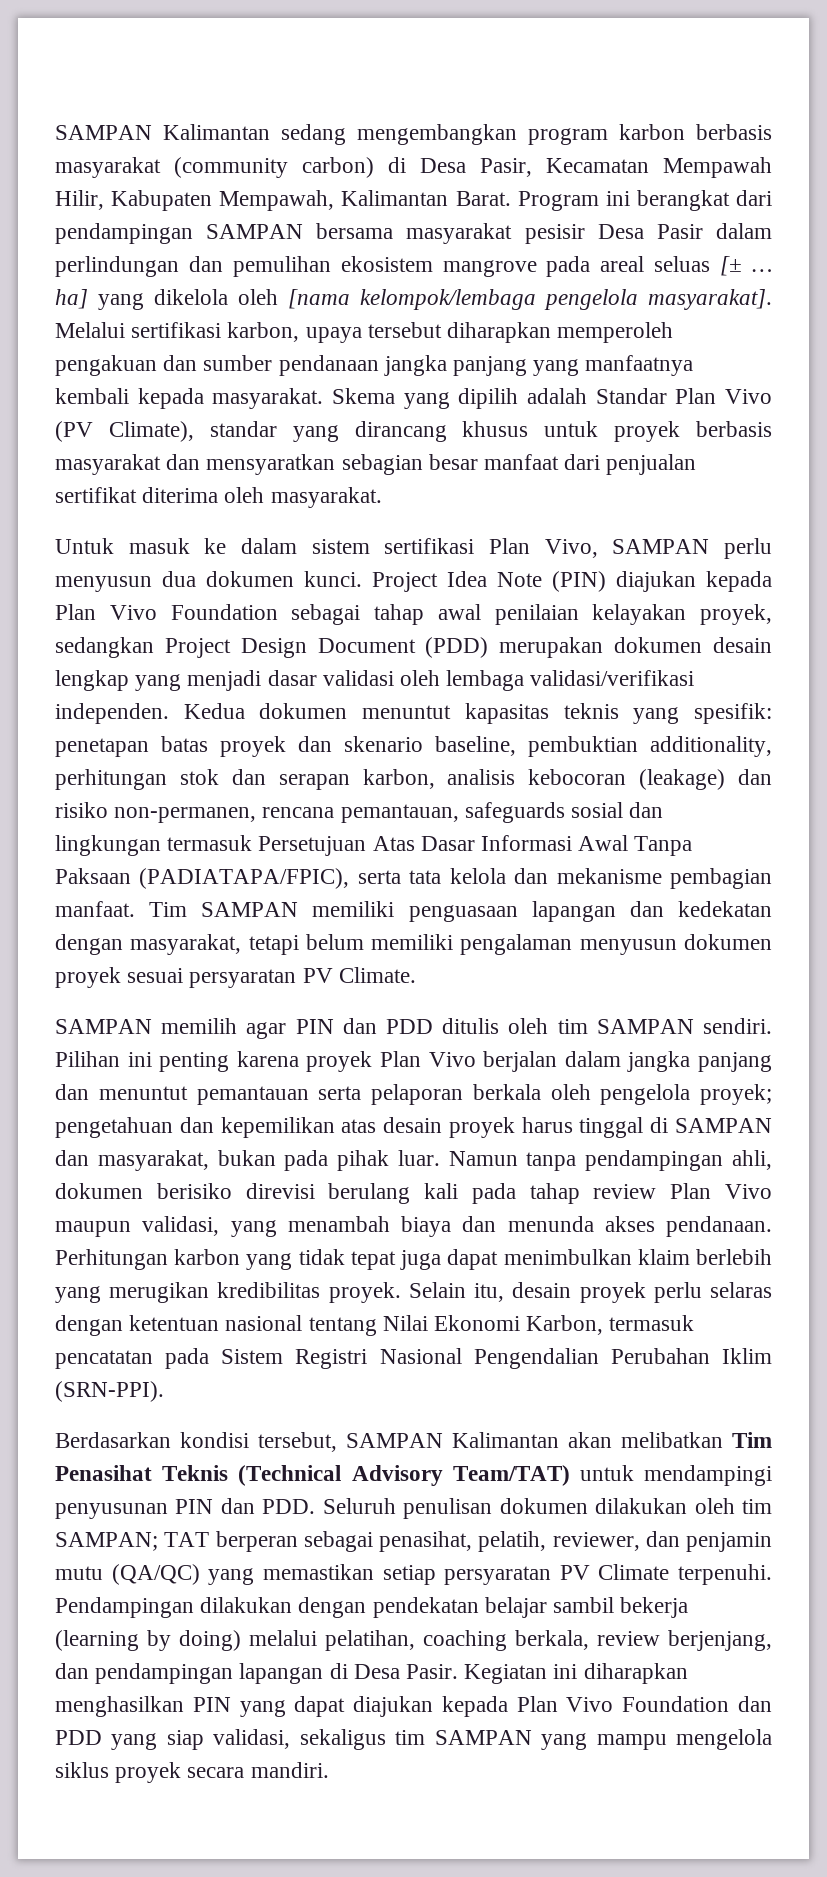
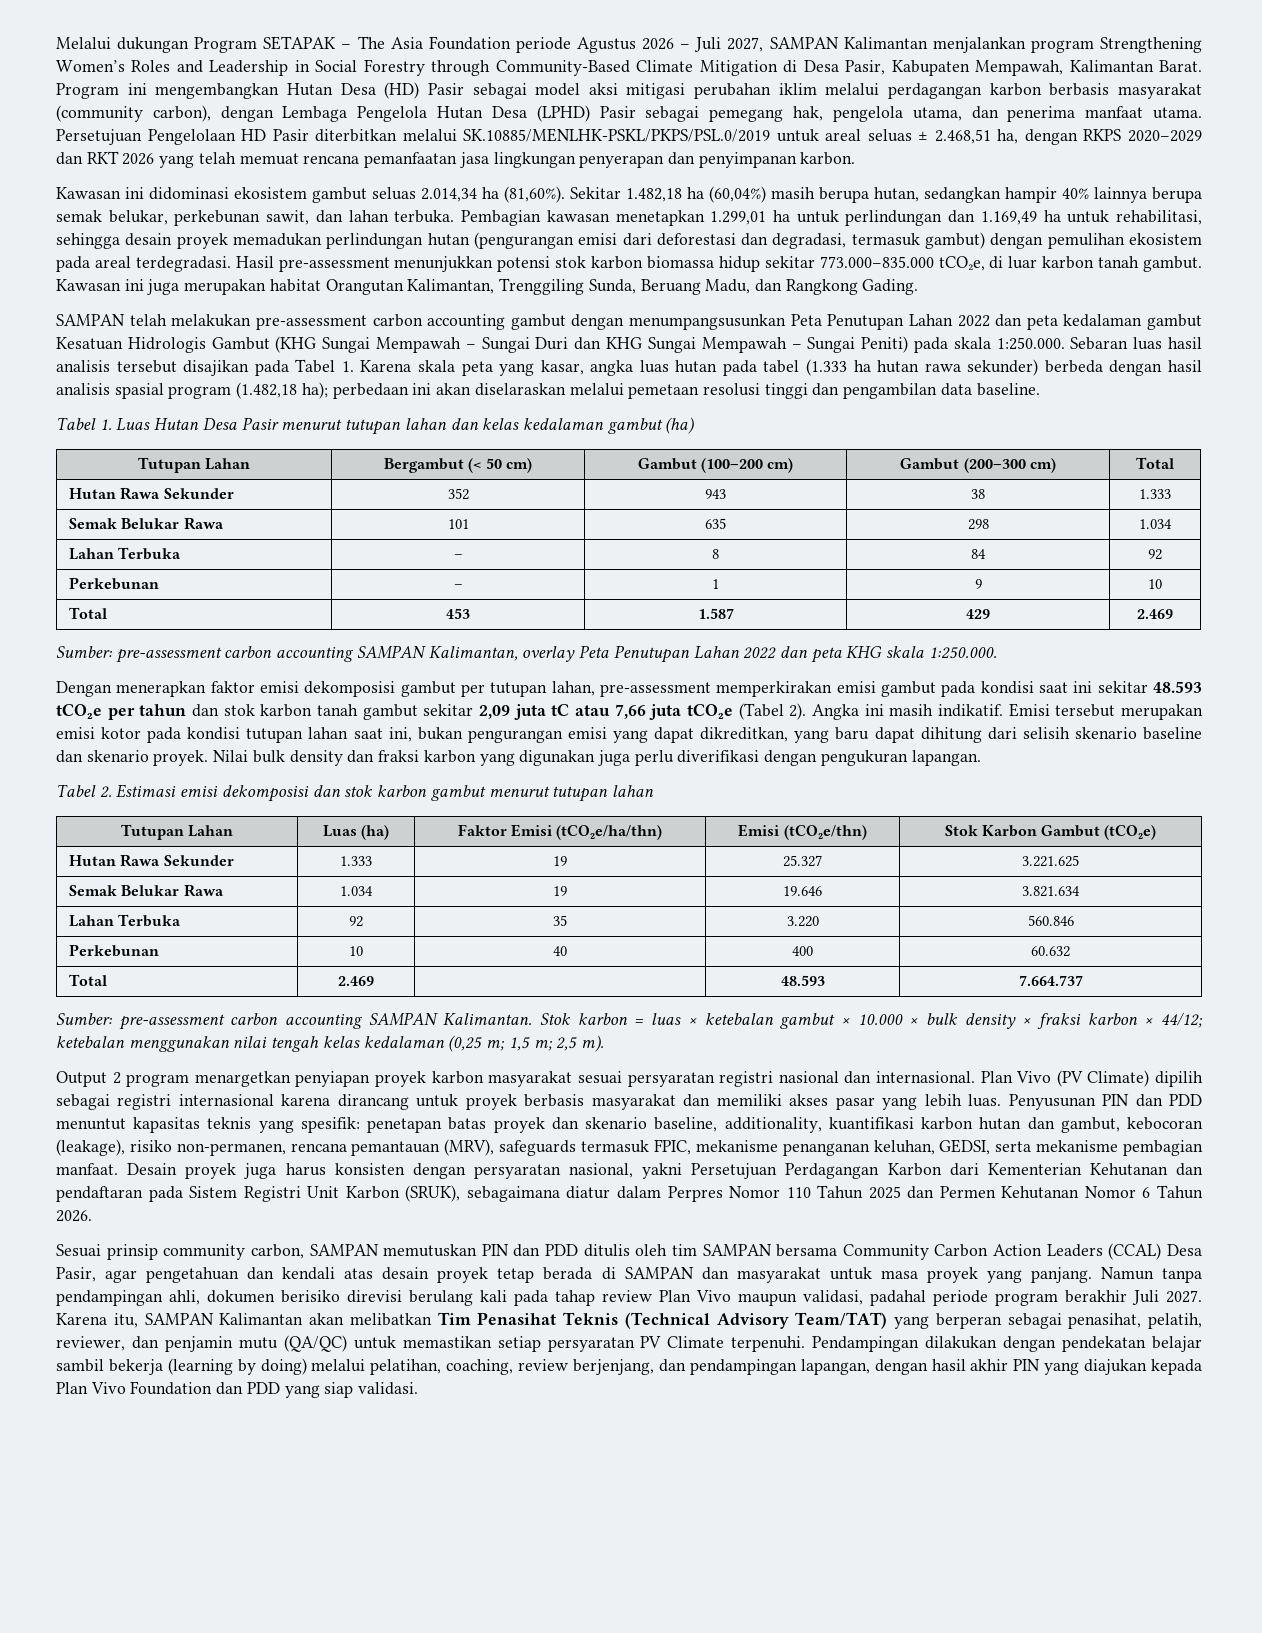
- SAMPAN Kalimantan sedang mengembangkan program karbon berbasis masyarakat (community carbon) di Desa Pasir, Kecamatan Mempawah Hilir, Kabupaten Mempawah, Kalimantan Barat.
+ Melalui dukungan Program SETAPAK – The Asia Foundation periode Agustus 2026 – Juli 2027, SAMPAN Kalimantan menjalankan program Strengthening Women’s Roles and Leadership in Social Forestry through Community-Based Climate Mitigation di Desa Pasir, Kabupaten Mempawah, Kalimantan Barat.
- Program ini berangkat dari pendampingan SAMPAN bersama masyarakat pesisir Desa Pasir dalam perlindungan dan pemulihan ekosistem mangrove pada areal seluas [± … ha] yang dikelola oleh [nama kelompok/lembaga pengelola masyarakat]. Melalui sertifikasi karbon, upaya tersebut diharapkan memperoleh pengakuan dan sumber pendanaan jangka panjang yang manfaatnya kembali kepada masyarakat. Skema yang dipilih adalah Standar Plan Vivo (PV Climate), standar yang dirancang khusus untuk proyek berbasis masyarakat dan mensyaratkan sebagian besar manfaat dari penjualan sertifikat diterima oleh masyarakat.
- Untuk masuk ke dalam sistem sertifikasi Plan Vivo, SAMPAN perlu menyusun dua dokumen kunci. Project Idea Note (PIN) diajukan kepada Plan Vivo Foundation sebagai tahap awal penilaian kelayakan proyek, sedangkan Project Design Document (PDD) merupakan dokumen desain lengkap yang menjadi dasar validasi oleh lembaga validasi/verifikasi independen. Kedua dokumen menuntut kapasitas teknis yang spesifik: penetapan batas proyek dan skenario baseline, pembuktian additionality, perhitungan stok dan serapan karbon, analisis kebocoran (leakage) dan risiko non-permanen, rencana pemantauan, safeguards sosial dan lingkungan termasuk Persetujuan Atas Dasar Informasi Awal Tanpa Paksaan (PADIATAPA/FPIC), serta tata kelola dan mekanisme pembagian manfaat. Tim SAMPAN memiliki penguasaan lapangan dan kedekatan dengan masyarakat, tetapi belum memiliki pengalaman menyusun dokumen proyek sesuai persyaratan PV Climate.
- SAMPAN memilih agar PIN dan PDD ditulis oleh tim SAMPAN sendiri. Pilihan ini penting karena proyek Plan Vivo berjalan dalam jangka panjang dan menuntut pemantauan serta pelaporan berkala oleh pengelola proyek; pengetahuan dan kepemilikan atas desain proyek harus tinggal di SAMPAN dan masyarakat, bukan pada pihak luar.
+ Program ini mengembangkan Hutan Desa (HD) Pasir sebagai model aksi mitigasi perubahan iklim melalui perdagangan karbon berbasis masyarakat (community carbon), dengan Lembaga Pengelola Hutan Desa (LPHD) Pasir sebagai pemegang hak, pengelola utama, dan penerima manfaat utama. Persetujuan Pengelolaan HD Pasir diterbitkan melalui SK.10885/MENLHK-PSKL/PKPS/PSL.0/2019 untuk areal seluas ± 2.468,51 ha, dengan RKPS 2020–2029 dan RKT 2026 yang telah memuat rencana pemanfaatan jasa lingkungan penyerapan dan penyimpanan karbon.
+ Kawasan ini didominasi ekosistem gambut seluas 2.014,34 ha (81,60%). Sekitar 1.482,18 ha (60,04%) masih berupa hutan, sedangkan hampir 40% lainnya berupa semak belukar, perkebunan sawit, dan lahan terbuka. Pembagian kawasan menetapkan 1.299,01 ha untuk perlindungan dan 1.169,49 ha untuk rehabilitasi, sehingga desain proyek memadukan perlindungan hutan (pengurangan emisi dari deforestasi dan degradasi, termasuk gambut) dengan pemulihan ekosistem pada areal terdegradasi. Hasil pre-assessment menunjukkan potensi stok karbon biomassa hidup sekitar 773.000–835.000 tCO₂e, di luar karbon tanah gambut. Kawasan ini juga merupakan habitat Orangutan Kalimantan, Trenggiling Sunda, Beruang Madu, dan Rangkong Gading.
+ SAMPAN telah melakukan pre-assessment carbon accounting gambut dengan menumpangsusunkan Peta Penutupan Lahan 2022 dan peta kedalaman gambut Kesatuan Hidrologis Gambut (KHG Sungai Mempawah – Sungai Duri dan KHG Sungai Mempawah – Sungai Peniti) pada skala 1:250.000. Sebaran luas hasil analisis tersebut disajikan pada Tabel 1. Karena skala peta yang kasar, angka luas hutan pada tabel (1.333 ha hutan rawa sekunder) berbeda dengan hasil analisis spasial program (1.482,18 ha); perbedaan ini akan diselaraskan melalui pemetaan resolusi tinggi dan pengambilan data baseline.
+ Tabel 1. Luas Hutan Desa Pasir menurut tutupan lahan dan kelas kedalaman gambut (ha)
+ Tutupan Lahan | Bergambut (< 50 cm) | Gambut (100–200 cm) | Gambut (200–300 cm) | Total
+ Hutan Rawa Sekunder | 352 | 943 | 38 | 1.333
+ Semak Belukar Rawa | 101 | 635 | 298 | 1.034
+ Lahan Terbuka | – | 8 | 84 | 92
+ Perkebunan | – | 1 | 9 | 10
+ Total | 453 | 1.587 | 429 | 2.469
+ Sumber: pre-assessment carbon accounting SAMPAN Kalimantan, overlay Peta Penutupan Lahan 2022 dan peta KHG skala 1:250.000.
+ Dengan menerapkan faktor emisi dekomposisi gambut per tutupan lahan, pre-assessment memperkirakan emisi gambut pada kondisi saat ini sekitar 48.593 tCO₂e per tahun dan stok karbon tanah gambut sekitar 2,09 juta tC atau 7,66 juta tCO₂e (Tabel 2). Angka ini masih indikatif. Emisi tersebut merupakan emisi kotor pada kondisi tutupan lahan saat ini, bukan pengurangan emisi yang dapat dikreditkan, yang baru dapat dihitung dari selisih skenario baseline dan skenario proyek. Nilai bulk density dan fraksi karbon yang digunakan juga perlu diverifikasi dengan pengukuran lapangan.
+ Tabel 2. Estimasi emisi dekomposisi dan stok karbon gambut menurut tutupan lahan
+ Tutupan Lahan | Luas (ha) | Faktor Emisi (tCO₂e/ha/thn) | Emisi (tCO₂e/thn) | Stok Karbon Gambut (tCO₂e)
+ Hutan Rawa Sekunder | 1.333 | 19 | 25.327 | 3.221.625
+ Semak Belukar Rawa | 1.034 | 19 | 19.646 | 3.821.634
+ Lahan Terbuka | 92 | 35 | 3.220 | 560.846
+ Perkebunan | 10 | 40 | 400 | 60.632
+ Total | 2.469 | | 48.593 | 7.664.737
+ Sumber: pre-assessment carbon accounting SAMPAN Kalimantan. Stok karbon = luas × ketebalan gambut × 10.000 × bulk density × fraksi karbon × 44/12; ketebalan menggunakan nilai tengah kelas kedalaman (0,25 m; 1,5 m; 2,5 m).
+ Output 2 program menargetkan penyiapan proyek karbon masyarakat sesuai persyaratan registri nasional dan internasional. Plan Vivo (PV Climate) dipilih sebagai registri internasional karena dirancang untuk proyek berbasis masyarakat dan memiliki akses pasar yang lebih luas. Penyusunan PIN dan PDD menuntut kapasitas teknis yang spesifik: penetapan batas proyek dan skenario baseline, additionality, kuantifikasi karbon hutan dan gambut, kebocoran (leakage), risiko non-permanen, rencana pemantauan (MRV), safeguards termasuk FPIC, mekanisme penanganan keluhan, GEDSI, serta mekanisme pembagian manfaat. Desain proyek juga harus konsisten dengan persyaratan nasional, yakni Persetujuan Perdagangan Karbon dari Kementerian Kehutanan dan pendaftaran pada Sistem Registri Unit Karbon (SRUK), sebagaimana diatur dalam Perpres Nomor 110 Tahun 2025 dan Permen Kehutanan Nomor 6 Tahun 2026.
+ Sesuai prinsip community carbon, SAMPAN memutuskan PIN dan PDD ditulis oleh tim SAMPAN bersama Community Carbon Action Leaders (CCAL) Desa Pasir, agar pengetahuan dan kendali atas desain proyek tetap berada di SAMPAN dan masyarakat untuk masa proyek yang panjang.
- Namun tanpa pendampingan ahli, dokumen berisiko direvisi berulang kali pada tahap review Plan Vivo maupun validasi, yang menambah biaya dan menunda akses pendanaan. Perhitungan karbon yang tidak tepat juga dapat menimbulkan klaim berlebih yang merugikan kredibilitas proyek. Selain itu, desain proyek perlu selaras dengan ketentuan nasional tentang Nilai Ekonomi Karbon, termasuk pencatatan pada Sistem Registri Nasional Pengendalian Perubahan Iklim (SRN-PPI).
- Berdasarkan kondisi tersebut, SAMPAN Kalimantan akan melibatkan Tim Penasihat Teknis (Technical Advisory Team/TAT) untuk mendampingi penyusunan PIN dan PDD. Seluruh penulisan dokumen dilakukan oleh tim SAMPAN; TAT berperan sebagai penasihat, pelatih, reviewer, dan penjamin mutu (QA/QC) yang memastikan setiap persyaratan PV Climate terpenuhi.
+ Namun tanpa pendampingan ahli, dokumen berisiko direvisi berulang kali pada tahap review Plan Vivo maupun validasi, padahal periode program berakhir Juli 2027. Karena itu, SAMPAN Kalimantan akan melibatkan Tim Penasihat Teknis (Technical Advisory Team/TAT) yang berperan sebagai penasihat, pelatih, reviewer, dan penjamin mutu (QA/QC) untuk memastikan setiap persyaratan PV Climate terpenuhi.
- Pendampingan dilakukan dengan pendekatan belajar sambil bekerja (learning by doing) melalui pelatihan, coaching berkala, review berjenjang, dan pendampingan lapangan di Desa Pasir. Kegiatan ini diharapkan menghasilkan PIN yang dapat diajukan kepada Plan Vivo Foundation dan PDD yang siap validasi, sekaligus tim SAMPAN yang mampu mengelola siklus proyek secara mandiri.
+ Pendampingan dilakukan dengan pendekatan belajar sambil bekerja (learning by doing) melalui pelatihan, coaching, review berjenjang, dan pendampingan lapangan, dengan hasil akhir PIN yang diajukan kepada Plan Vivo Foundation dan PDD yang siap validasi.

